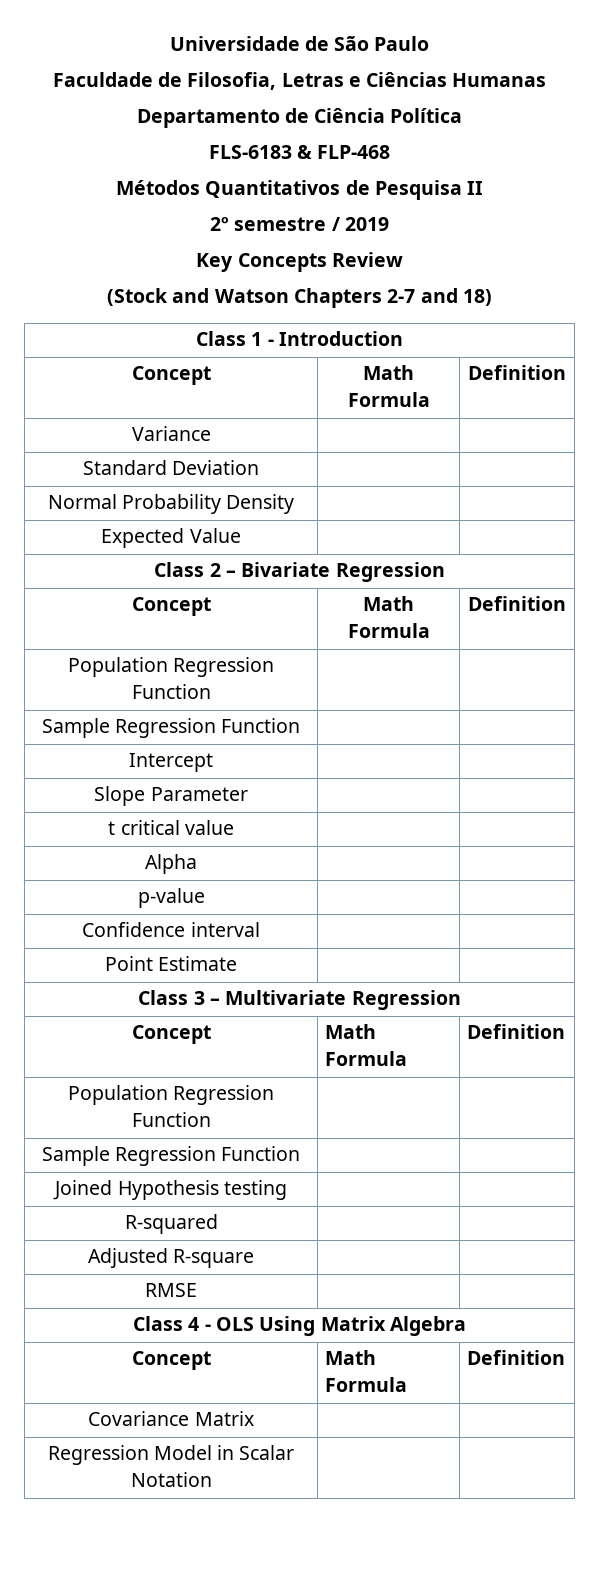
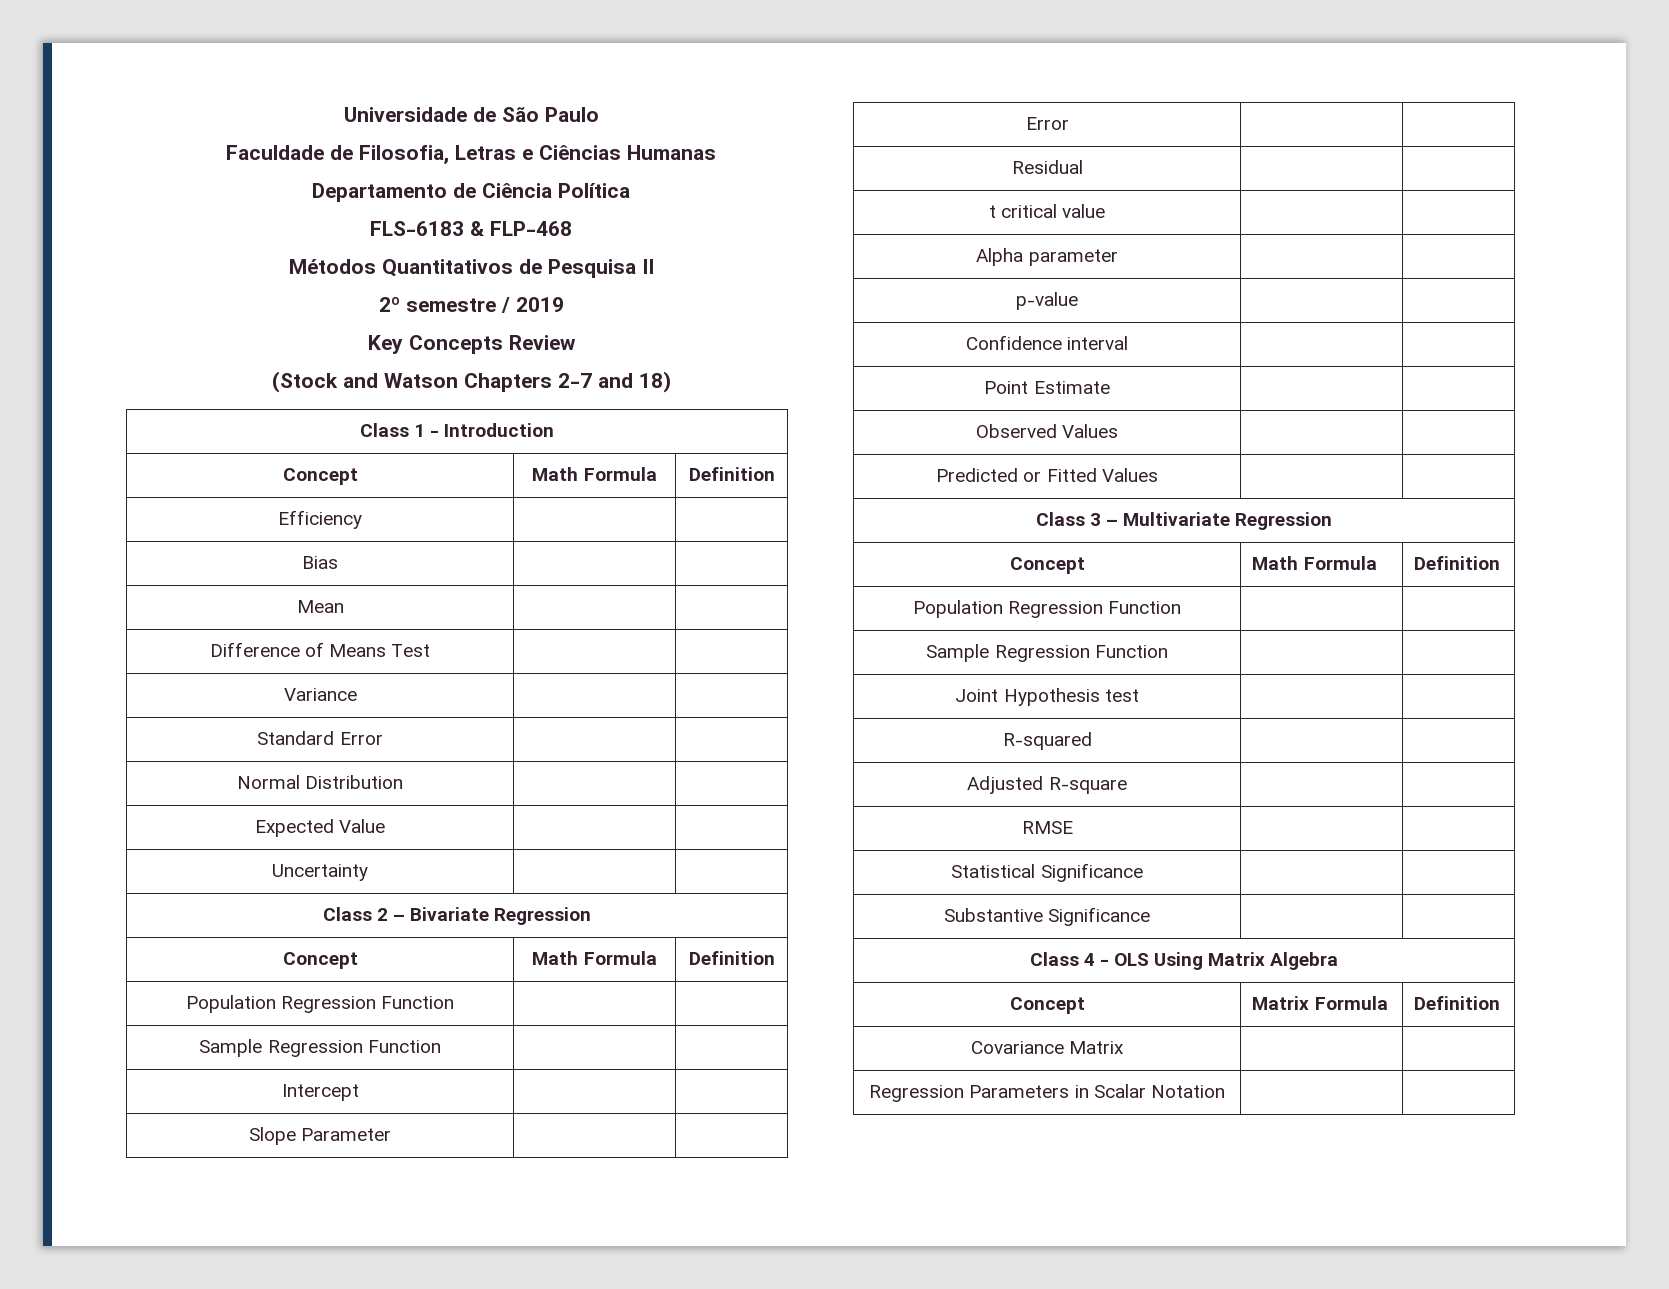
+ Efficiency | |
+ Bias | |
+ Mean | |
+ Difference of Means Test | |
- Standard Deviation | |
+ Standard Error | |
- Normal Probability Density | |
+ Normal Distribution | |
+ Uncertainty | |
  Slope Parameter | |
+ Error | |
+ Residual | |
- Alpha | |
+ Alpha parameter | |
+ Observed Values | |
+ Predicted or Fitted Values | |
- Joined Hypothesis testing | |
+ Joint Hypothesis test | |
+ Statistical Significance | |
+ Substantive Significance | |
  Class 4 - OLS Using Matrix Algebra
- Concept | Math Formula | Definition
+ Concept | Matrix Formula | Definition
- Regression Model in Scalar Notation | |
+ Regression Parameters in Scalar Notation | |

